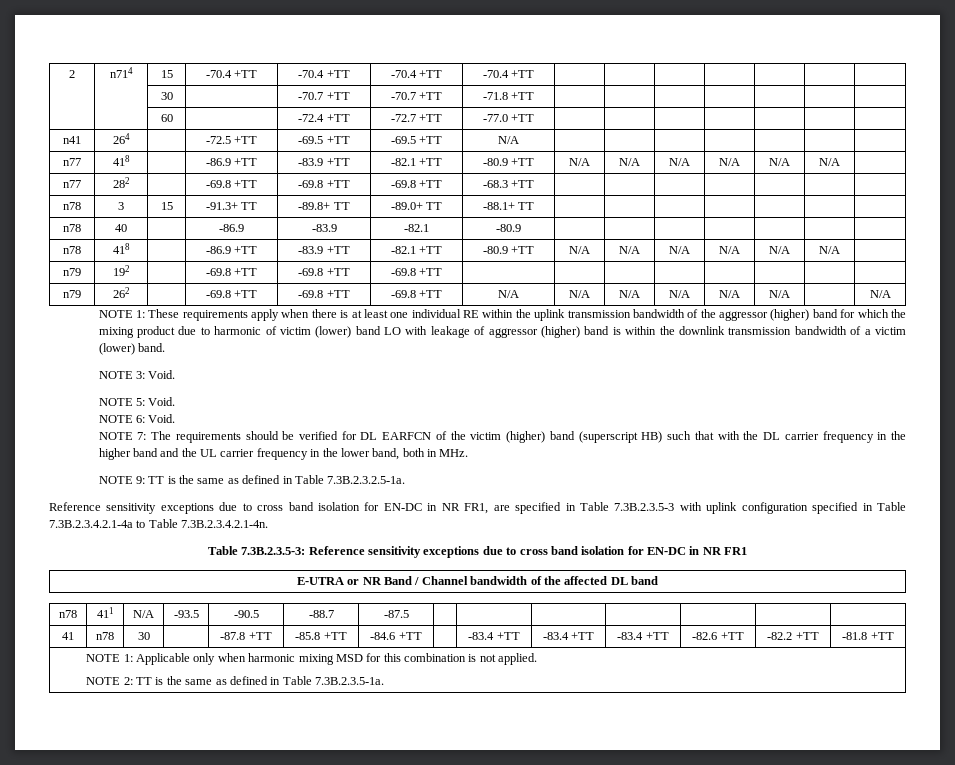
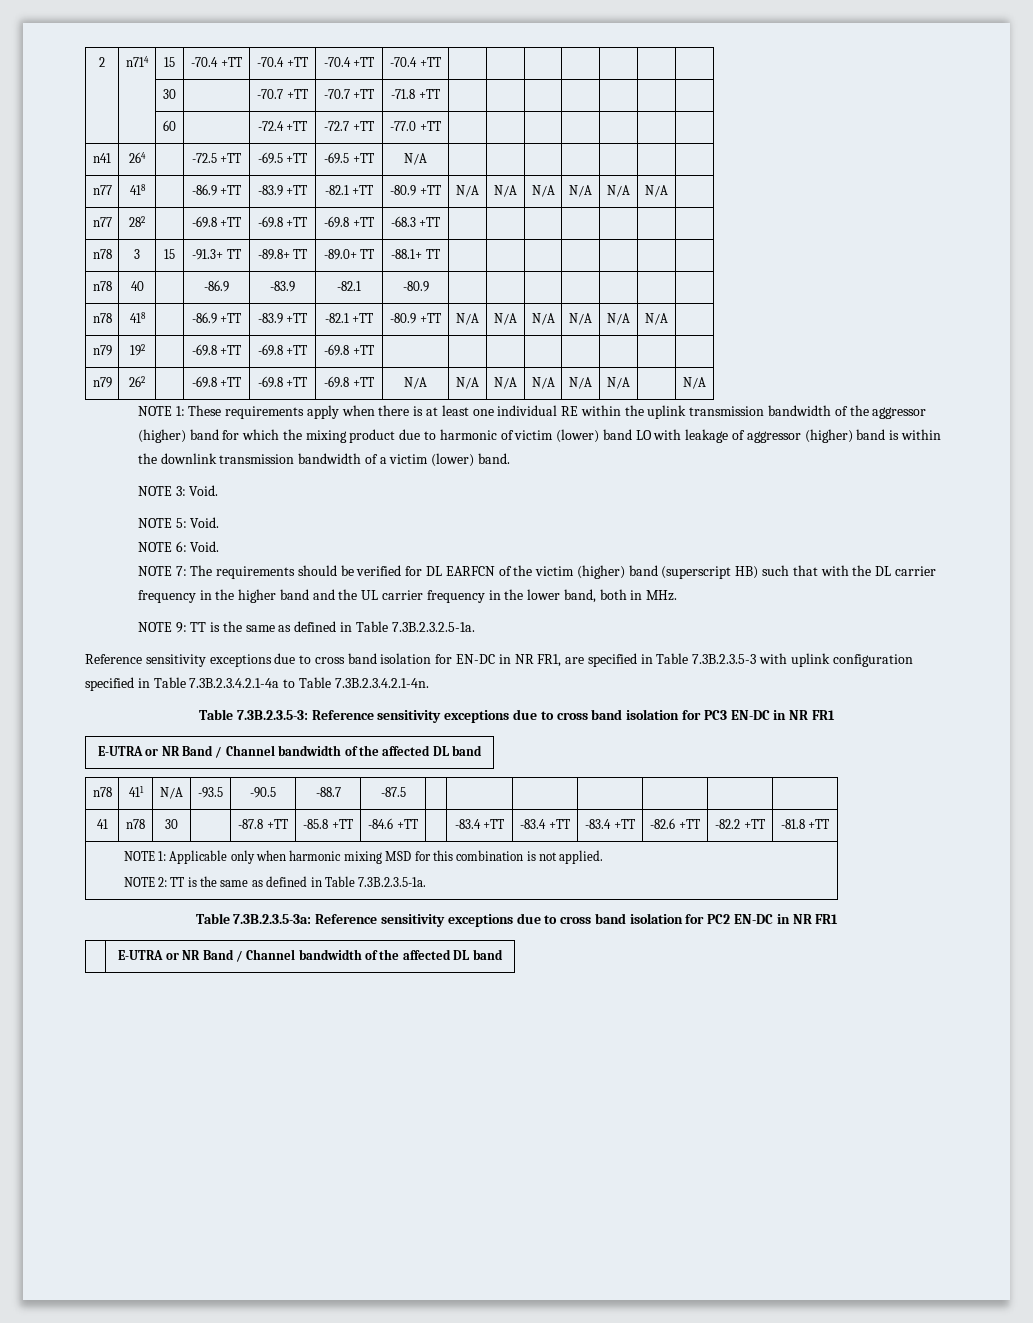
- Table 7.3B.2.3.5-3: Reference sensitivity exceptions due to cross band isolation for EN-DC in NR FR1
+ Table 7.3B.2.3.5-3: Reference sensitivity exceptions due to cross band isolation for PC3 EN-DC in NR FR1
+ Table 7.3B.2.3.5-3a: Reference sensitivity exceptions due to cross band isolation for PC2 EN-DC in NR FR1
+ | E-UTRA or NR Band / Channel bandwidth of the affected DL band

